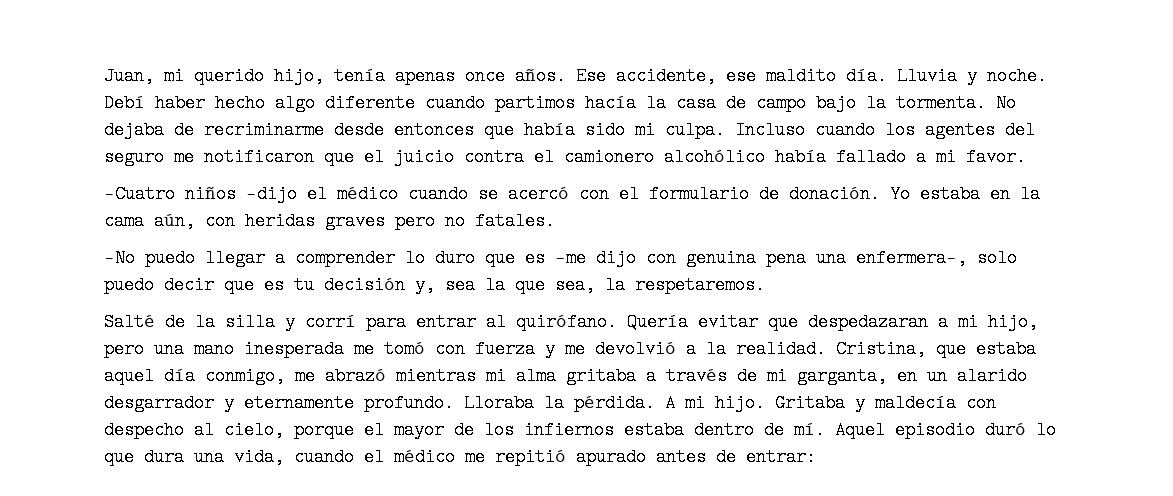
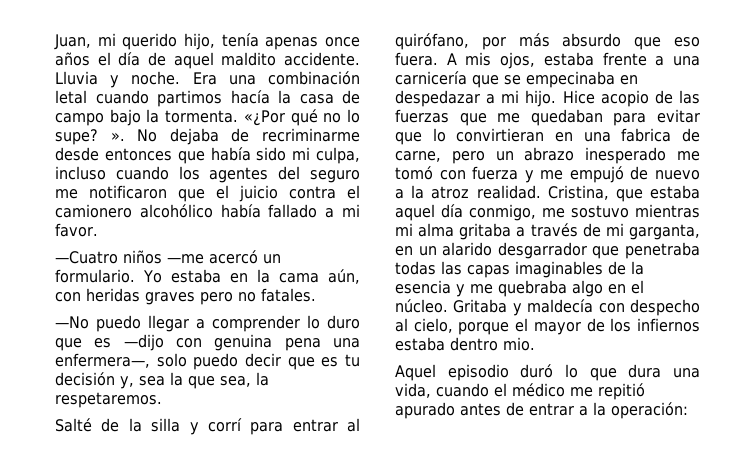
- Juan, mi querido hijo, tenía apenas once años. Ese accidente, ese maldito día. Lluvia y noche. Debí haber hecho algo diferente cuando partimos hacía la casa de campo bajo la tormenta.
+ Juan, mi querido hijo, tenía apenas once años el día de aquel maldito accidente. Lluvia y noche. Era una combinación letal cuando partimos hacía la casa de campo bajo la tormenta.
+ «¿Por qué no lo supe? ».
- No dejaba de recriminarme desde entonces que había sido mi culpa. Incluso cuando los agentes del seguro me notificaron que el juicio contra el camionero alcohólico había fallado a mi favor.
+ No dejaba de recriminarme desde entonces que había sido mi culpa, incluso cuando los agentes del seguro me notificaron que el juicio contra el camionero alcohólico había fallado a mi favor.
- —Cuatro niños —dijo el médico cuando se acercó con el formulario de donación.
+ —Cuatro niños —me acercó un formulario.
- —No puedo llegar a comprender lo duro que es —me dijo con genuina pena una enfermera—, solo puedo decir que es tu decisión y, sea la que sea, la respetaremos.
+ —No puedo llegar a comprender lo duro que es —dijo con genuina pena una enfermera—, solo puedo decir que es tu decisión y, sea la que sea, la respetaremos.
- Salté de la silla y corrí para entrar al quirófano. Quería evitar que despedazaran a mi hijo, pero una mano inesperada me tomó con fuerza y me devolvió a la realidad.
+ Salté de la silla y corrí para entrar al quirófano, por más absurdo que eso fuera. A mis ojos, estaba frente a una carnicería que se empecinaba en despedazar a mi hijo. Hice acopio de las fuerzas que me quedaban para evitar que lo convirtieran en una fabrica de carne, pero un abrazo inesperado me tomó con fuerza y me empujó de nuevo a la atroz realidad.
- Cristina, que estaba aquel día conmigo, me abrazó mientras mi alma gritaba a través de mi garganta, en un alarido desgarrador y eternamente profundo. Lloraba la pérdida. A mi hijo.
+ Cristina, que estaba aquel día conmigo, me sostuvo mientras mi alma gritaba a través de mi garganta, en un alarido desgarrador que penetraba todas las capas imaginables de la esencia y me quebraba algo en el núcleo.
- Gritaba y maldecía con despecho al cielo, porque el mayor de los infiernos estaba dentro de mí. Aquel episodio duró lo que dura una vida, cuando el médico me repitió apurado antes de entrar:
+ Gritaba y maldecía con despecho al cielo, porque el mayor de los infiernos estaba dentro mio.
+ Aquel episodio duró lo que dura una vida, cuando el médico me repitió apurado antes de entrar a la operación:

